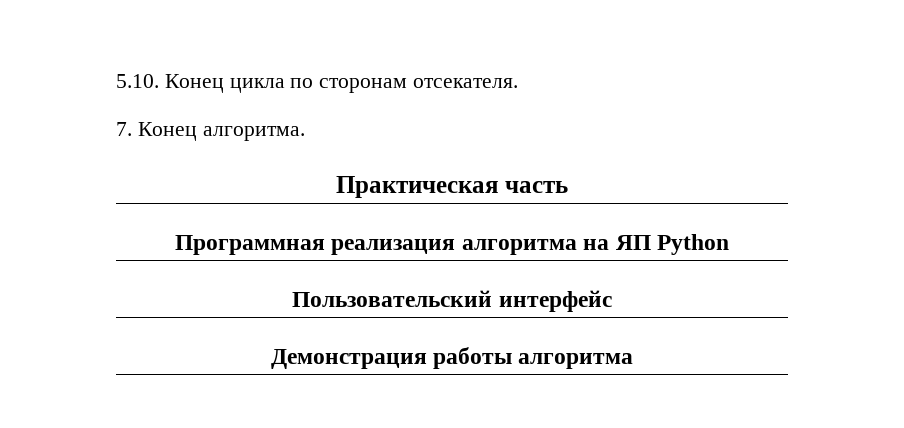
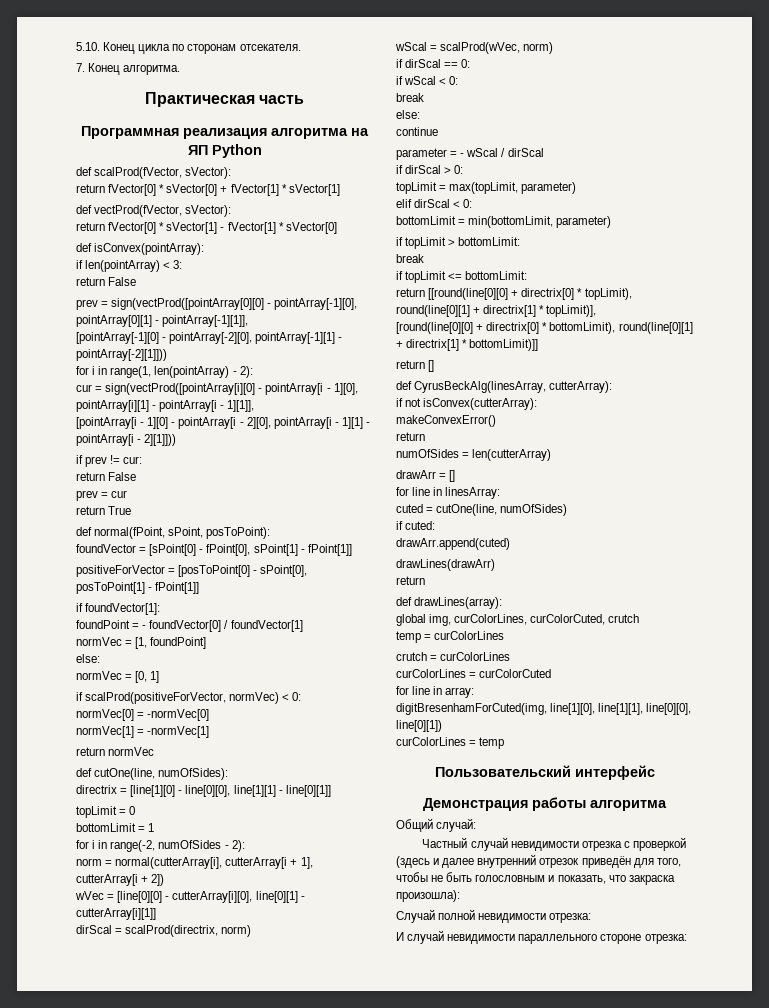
+ def scalProd(fVector, sVector):
+ return fVector[0] * sVector[0] + fVector[1] * sVector[1]
+ def vectProd(fVector, sVector):
+ return fVector[0] * sVector[1] - fVector[1] * sVector[0]
+ def isConvex(pointArray):
+ if len(pointArray) < 3:
+ return False
+ prev = sign(vectProd([pointArray[0][0] - pointArray[-1][0], pointArray[0][1] - pointArray[-1][1]],
+ [pointArray[-1][0] - pointArray[-2][0], pointArray[-1][1] - pointArray[-2][1]]))
+ for i in range(1, len(pointArray) - 2):
+ cur = sign(vectProd([pointArray[i][0] - pointArray[i - 1][0], pointArray[i][1] - pointArray[i - 1][1]],
+ [pointArray[i - 1][0] - pointArray[i - 2][0], pointArray[i - 1][1] - pointArray[i - 2][1]]))
+ if prev != cur:
+ return False
+ prev = cur
+ return True
+ def normal(fPoint, sPoint, posToPoint):
+ foundVector = [sPoint[0] - fPoint[0], sPoint[1] - fPoint[1]]
+ positiveForVector = [posToPoint[0] - sPoint[0], posToPoint[1] - fPoint[1]]
+ if foundVector[1]:
+ foundPoint = - foundVector[0] / foundVector[1]
+ normVec = [1, foundPoint]
+ else:
+ normVec = [0, 1]
+ if scalProd(positiveForVector, normVec) < 0:
+ normVec[0] = -normVec[0]
+ normVec[1] = -normVec[1]
+ return normVec
+ def cutOne(line, numOfSides):
+ directrix = [line[1][0] - line[0][0], line[1][1] - line[0][1]]
+ topLimit = 0
+ bottomLimit = 1
+ for i in range(-2, numOfSides - 2):
+ norm = normal(cutterArray[i], cutterArray[i + 1], cutterArray[i + 2])
+ wVec = [line[0][0] - cutterArray[i][0], line[0][1] - cutterArray[i][1]]
+ dirScal = scalProd(directrix, norm)
+ wScal = scalProd(wVec, norm)
+ if dirScal == 0:
+ if wScal < 0:
+ break
+ else:
+ continue
+ parameter = - wScal / dirScal
+ if dirScal > 0:
+ topLimit = max(topLimit, parameter)
+ elif dirScal < 0:
+ bottomLimit = min(bottomLimit, parameter)
+ if topLimit > bottomLimit:
+ break
+ if topLimit <= bottomLimit:
+ return [[round(line[0][0] + directrix[0] * topLimit), round(line[0][1] + directrix[1] * topLimit)],
+ [round(line[0][0] + directrix[0] * bottomLimit), round(line[0][1] + directrix[1] * bottomLimit)]]
+ return []
+ def CyrusBeckAlg(linesArray, cutterArray):
+ if not isConvex(cutterArray):
+ makeConvexError()
+ return
+ numOfSides = len(cutterArray)
+ drawArr = []
+ for line in linesArray:
+ cuted = cutOne(line, numOfSides)
+ if cuted:
+ drawArr.append(cuted)
+ drawLines(drawArr)
+ return
+ def drawLines(array):
+ global img, curColorLines, curColorCuted, crutch
+ temp = curColorLines
+ crutch = curColorLines
+ curColorLines = curColorCuted
+ for line in array:
+ digitBresenhamForCuted(img, line[1][0], line[1][1], line[0][0], line[0][1])
+ curColorLines = temp
+ Общий случай:
+ Частный случай невидимости отрезка с проверкой (здесь и далее внутренний отрезок приведён для того, чтобы не быть голословным и показать, что закраска произошла):
+ Случай полной невидимости отрезка:
+ И случай невидимости параллельного стороне отрезка:

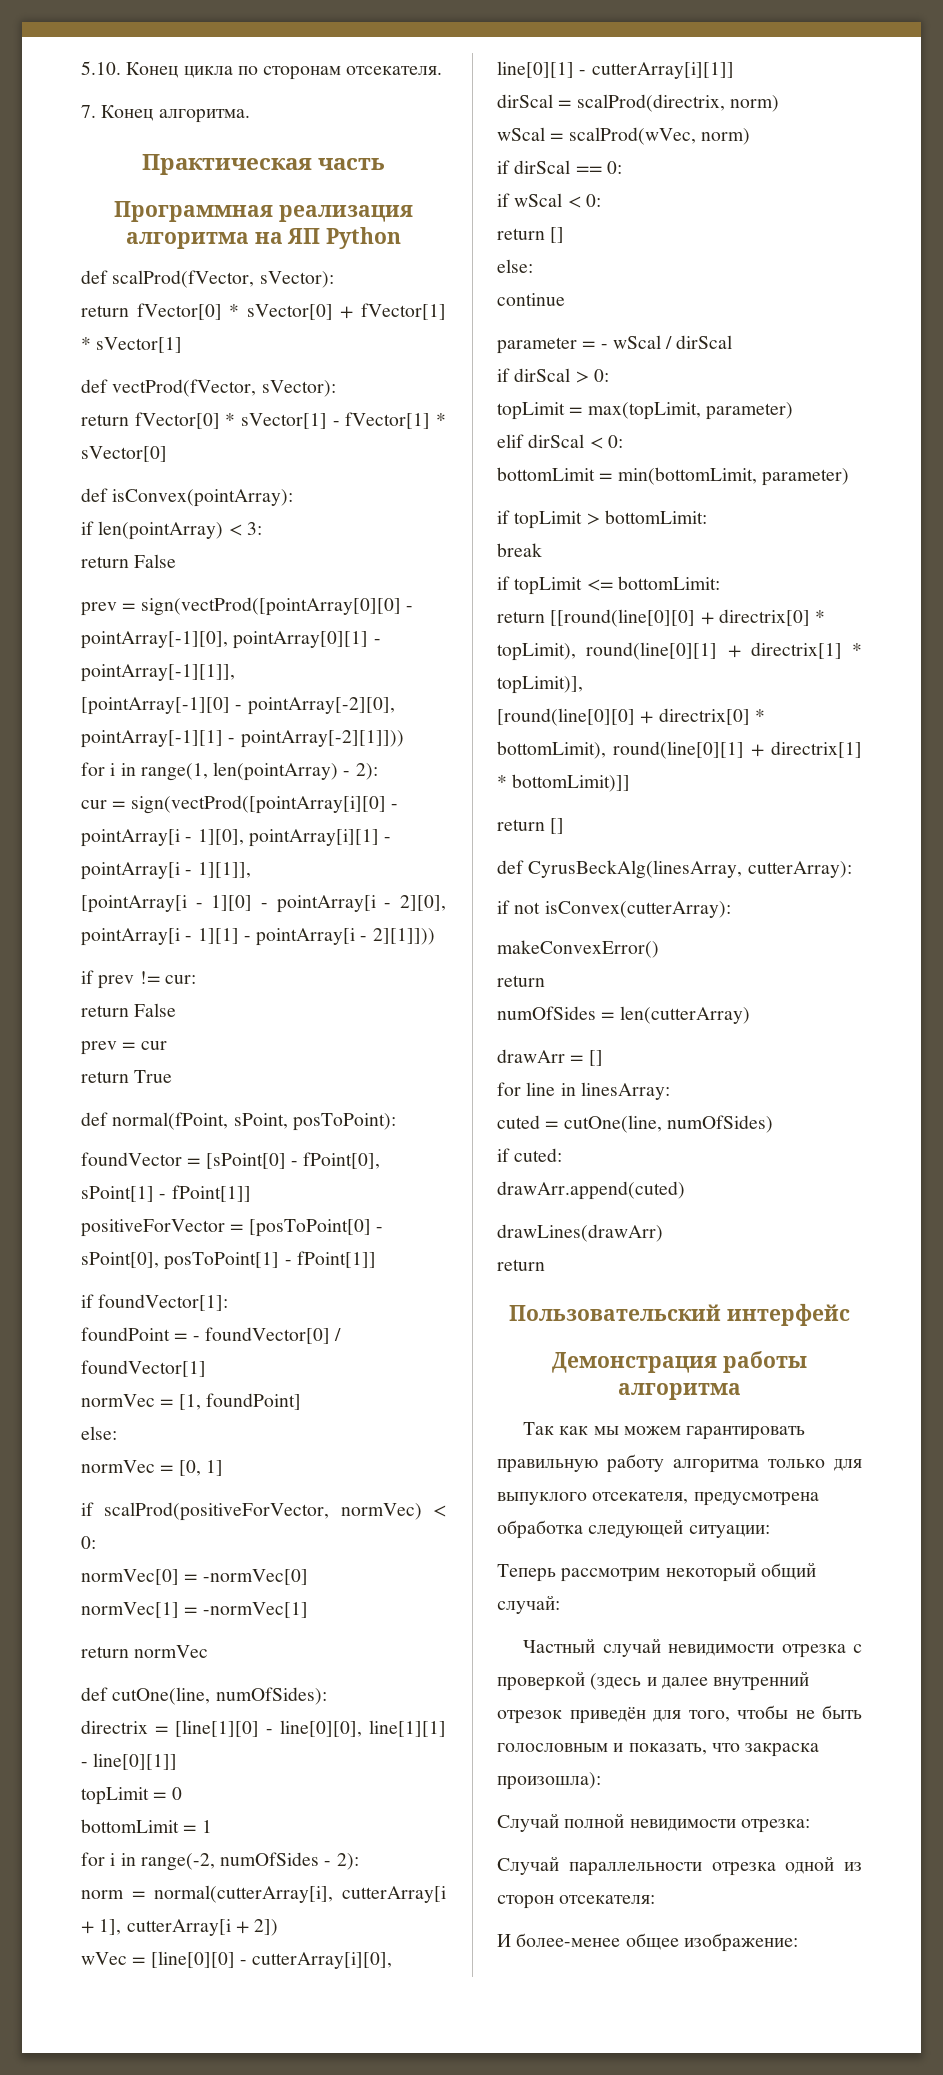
  if wScal < 0:
- break
+ return []
- def drawLines(array):
- global img, curColorLines, curColorCuted, crutch
- temp = curColorLines
- crutch = curColorLines
- curColorLines = curColorCuted
- for line in array:
- digitBresenhamForCuted(img, line[1][0], line[1][1], line[0][0], line[0][1])
- curColorLines = temp
- Общий случай:
+ Так как мы можем гарантировать правильную работу алгоритма только для выпуклого отсекателя, предусмотрена обработка следующей ситуации:
+ Теперь рассмотрим некоторый общий случай:
- И случай невидимости параллельного стороне отрезка:
+ Случай параллельности отрезка одной из сторон отсекателя:
+ И более-менее общее изображение:

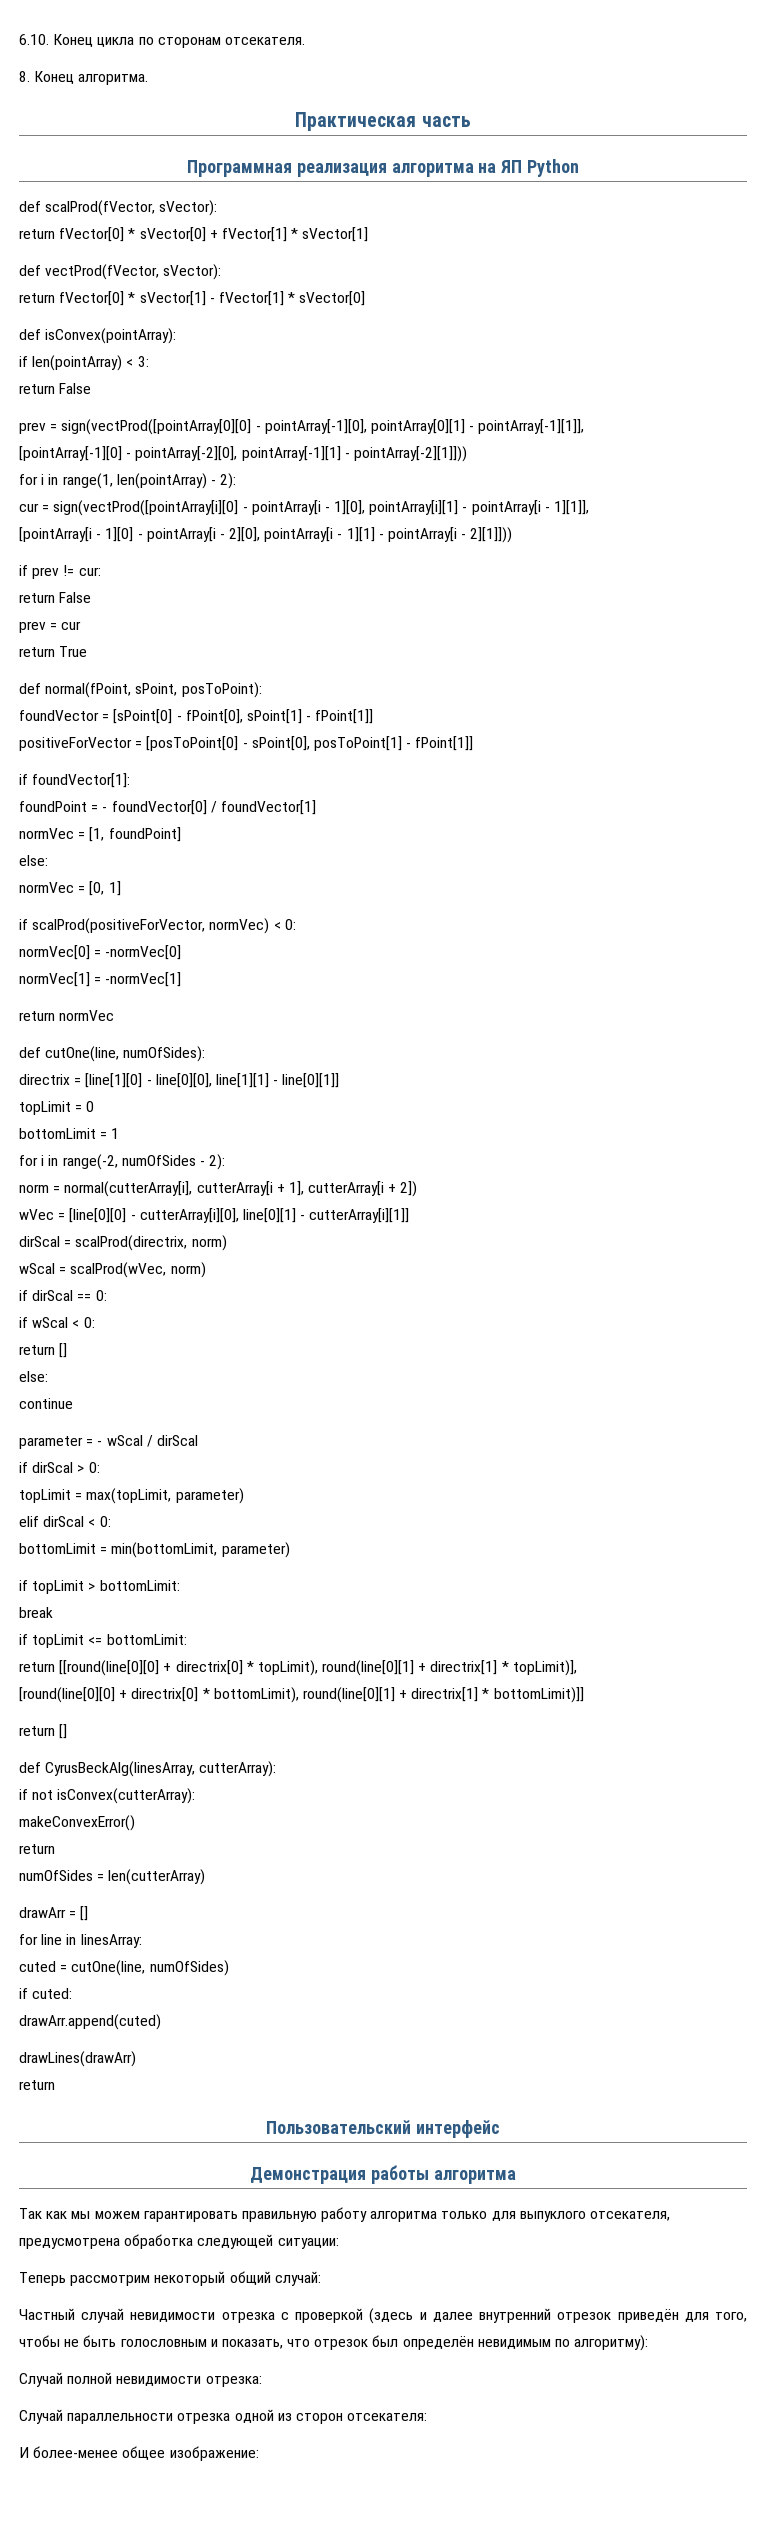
- 5.10. Конец цикла по сторонам отсекателя.
+ 6.10. Конец цикла по сторонам отсекателя.
- 7. Конец алгоритма.
+ 8. Конец алгоритма.
- Частный случай невидимости отрезка с проверкой (здесь и далее внутренний отрезок приведён для того, чтобы не быть голословным и показать, что закраска произошла):
+ Частный случай невидимости отрезка с проверкой (здесь и далее внутренний отрезок приведён для того, чтобы не быть голословным и показать, что отрезок был определён невидимым по алгоритму):

